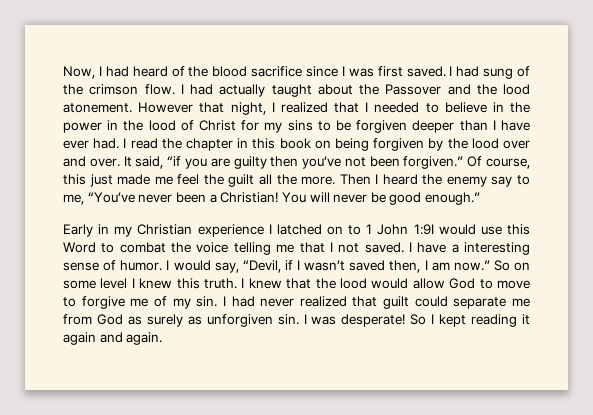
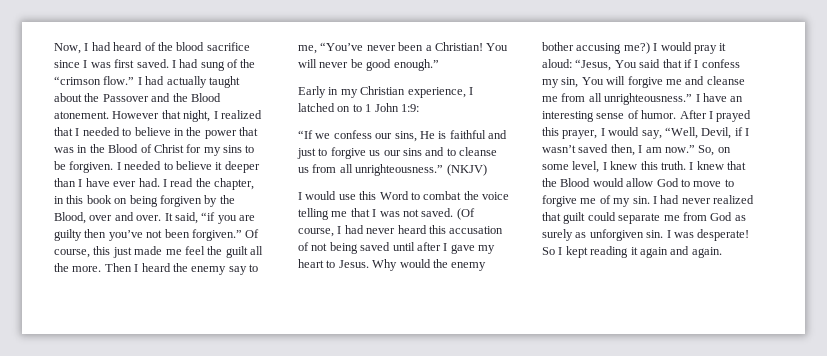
- I had sung of the crimson flow.
+ I had sung of the “crimson flow.”
- I had actually taught about the Passover and the lood atonement.
+ I had actually taught about the Passover and the Blood atonement.
- However that night, I realized that I needed to believe in the power in the lood of Christ for my sins to be forgiven deeper than I have ever had.
+ However that night, I realized that I needed to believe in the power that was in the Blood of Christ for my sins to be forgiven. I needed to believe it deeper than I have ever had.
- I read the chapter in this book on being forgiven by the lood over and over.
+ I read the chapter, in this book on being forgiven by the Blood, over and over.
- Early in my Christian experience I latched on to 1 John 1:9I would use this Word to combat the voice telling me that I not saved.
+ Early in my Christian experience, I latched on to 1 John 1:9:
+ “If we confess our sins, He is faithful and just to forgive us our sins and to cleanse us from all unrighteousness.” (NKJV)
+ I would use this Word to combat the voice telling me that I was not saved.
- I have a interesting sense of humor.
+ (Of course, I had never heard this accusation of not being saved until after I gave my heart to Jesus. Why would the enemy bother accusing me?) I would pray it aloud: “Jesus, You said that if I confess my sin, You will forgive me and cleanse me from all unrighteousness.” I have an interesting sense of humor.
- I would say, “Devil, if I wasn’t saved then, I am now.”
+ After I prayed this prayer, I would say, “Well, Devil, if I wasn’t saved then, I am now.”
- So on some level I knew this truth.
+ So, on some level, I knew this truth.
- I knew that the lood would allow God to move to forgive me of my sin.
+ I knew that the Blood would allow God to move to forgive me of my sin.

